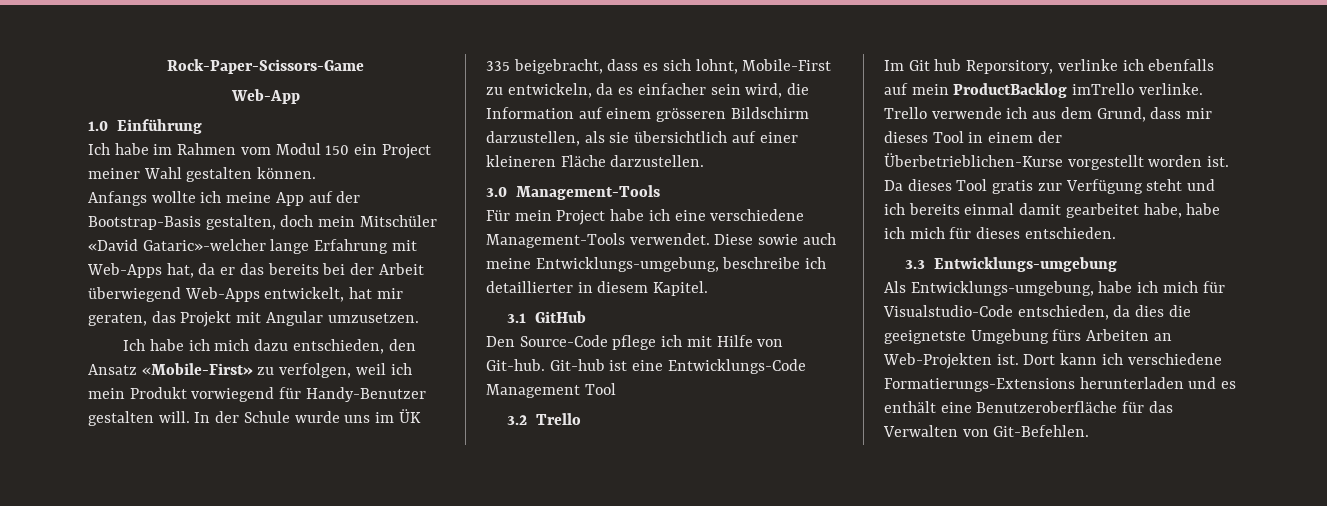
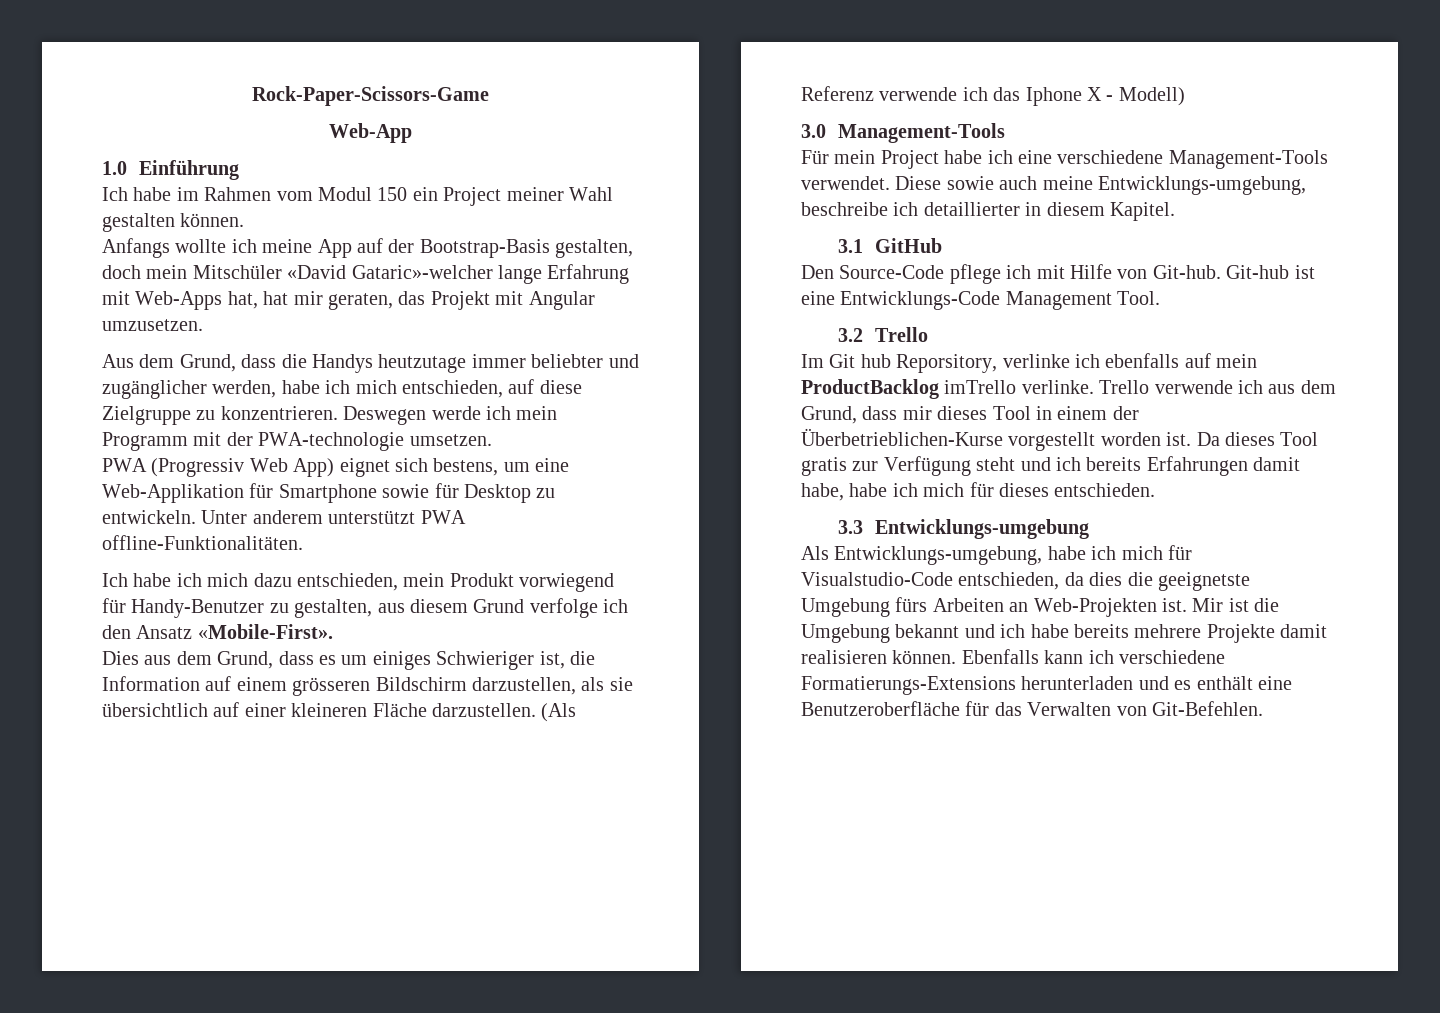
- Anfangs wollte ich meine App auf der Bootstrap-Basis gestalten, doch mein Mitschüler «David Gataric»-welcher lange Erfahrung mit Web-Apps hat, da er das bereits bei der Arbeit überwiegend Web-Apps entwickelt, hat mir geraten, das Projekt mit Angular umzusetzen.
+ Anfangs wollte ich meine App auf der Bootstrap-Basis gestalten, doch mein Mitschüler «David Gataric»-welcher lange Erfahrung mit Web-Apps hat, hat mir geraten, das Projekt mit Angular umzusetzen.
+ Aus dem Grund, dass die Handys heutzutage immer beliebter und zugänglicher werden, habe ich mich entschieden, auf diese Zielgruppe zu konzentrieren. Deswegen werde ich mein Programm mit der PWA-technologie umsetzen.
+ PWA (Progressiv Web App) eignet sich bestens, um eine Web-Applikation für Smartphone sowie für Desktop zu entwickeln. Unter anderem unterstützt PWA offline-Funktionalitäten.
- Ich habe ich mich dazu entschieden, den Ansatz «Mobile-First» zu verfolgen, weil ich mein Produkt vorwiegend für Handy-Benutzer gestalten will. In der Schule wurde uns im ÜK 335 beigebracht, dass es sich lohnt, Mobile-First zu entwickeln, da es einfacher sein wird, die Information auf einem grösseren Bildschirm darzustellen, als sie übersichtlich auf einer kleineren Fläche darzustellen.
+ Ich habe ich mich dazu entschieden, mein Produkt vorwiegend für Handy-Benutzer zu gestalten, aus diesem Grund verfolge ich den Ansatz «Mobile-First».
+ Dies aus dem Grund, dass es um einiges Schwieriger ist, die Information auf einem grösseren Bildschirm darzustellen, als sie übersichtlich auf einer kleineren Fläche darzustellen. (Als Referenz verwende ich das Iphone X - Modell)
- Git-hub ist eine Entwicklungs-Code Management Tool
+ Git-hub ist eine Entwicklungs-Code Management Tool.
- Da dieses Tool gratis zur Verfügung steht und ich bereits einmal damit gearbeitet habe, habe ich mich für dieses entschieden.
+ Da dieses Tool gratis zur Verfügung steht und ich bereits Erfahrungen damit habe, habe ich mich für dieses entschieden.
- Dort kann ich verschiedene Formatierungs-Extensions herunterladen und es enthält eine Benutzeroberfläche für das Verwalten von Git-Befehlen.
+ Mir ist die Umgebung bekannt und ich habe bereits mehrere Projekte damit realisieren können. Ebenfalls kann ich verschiedene Formatierungs-Extensions herunterladen und es enthält eine Benutzeroberfläche für das Verwalten von Git-Befehlen.

